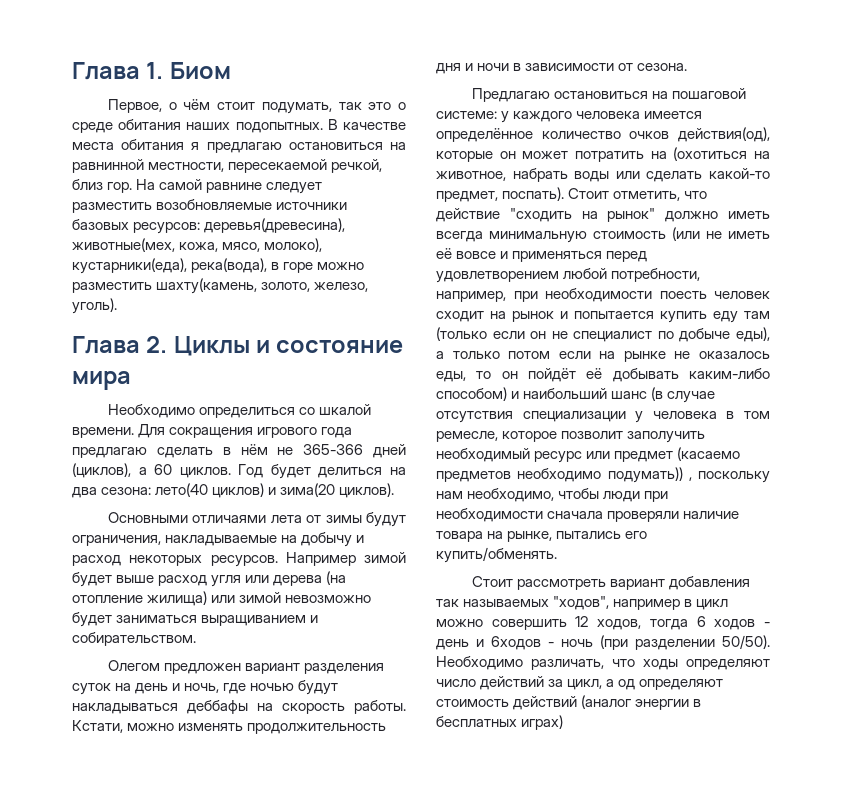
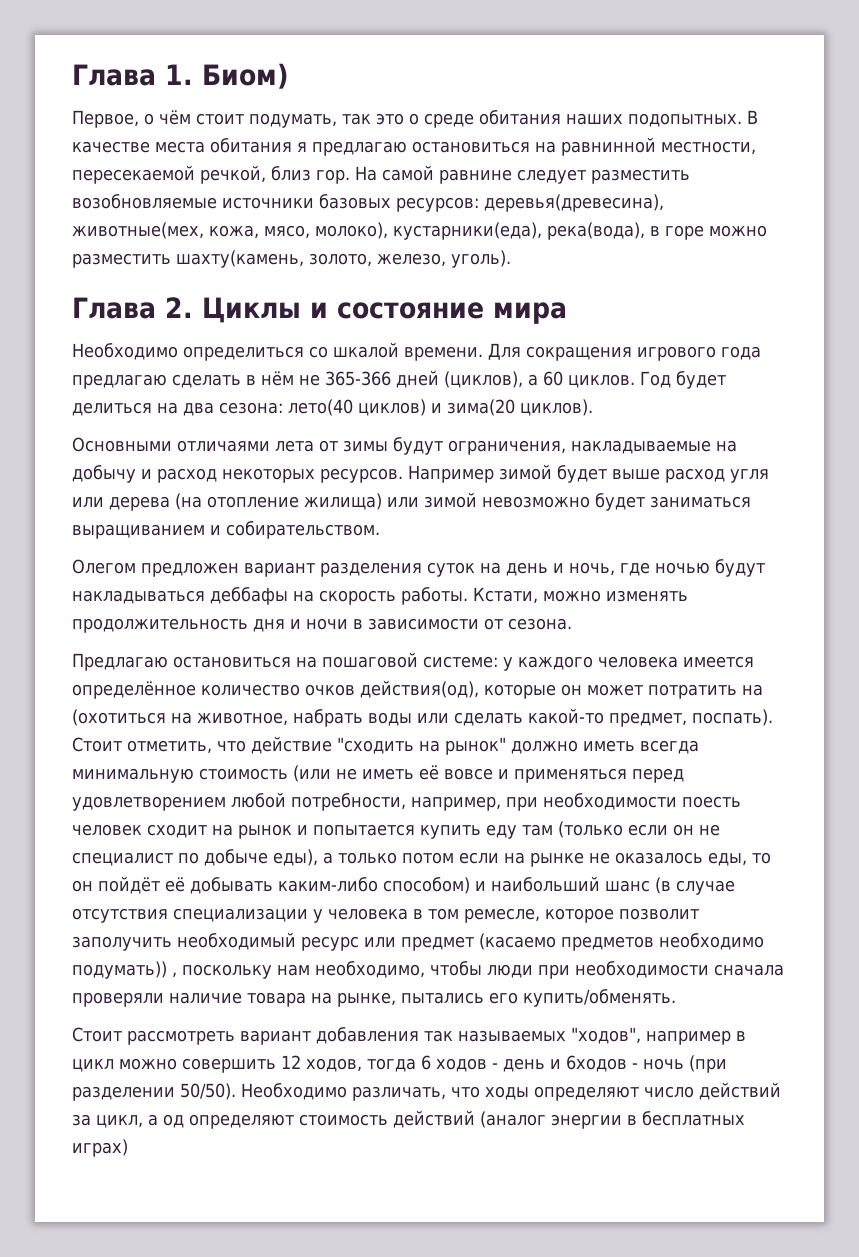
- Глава 1. Биом
+ Глава 1. Биом)

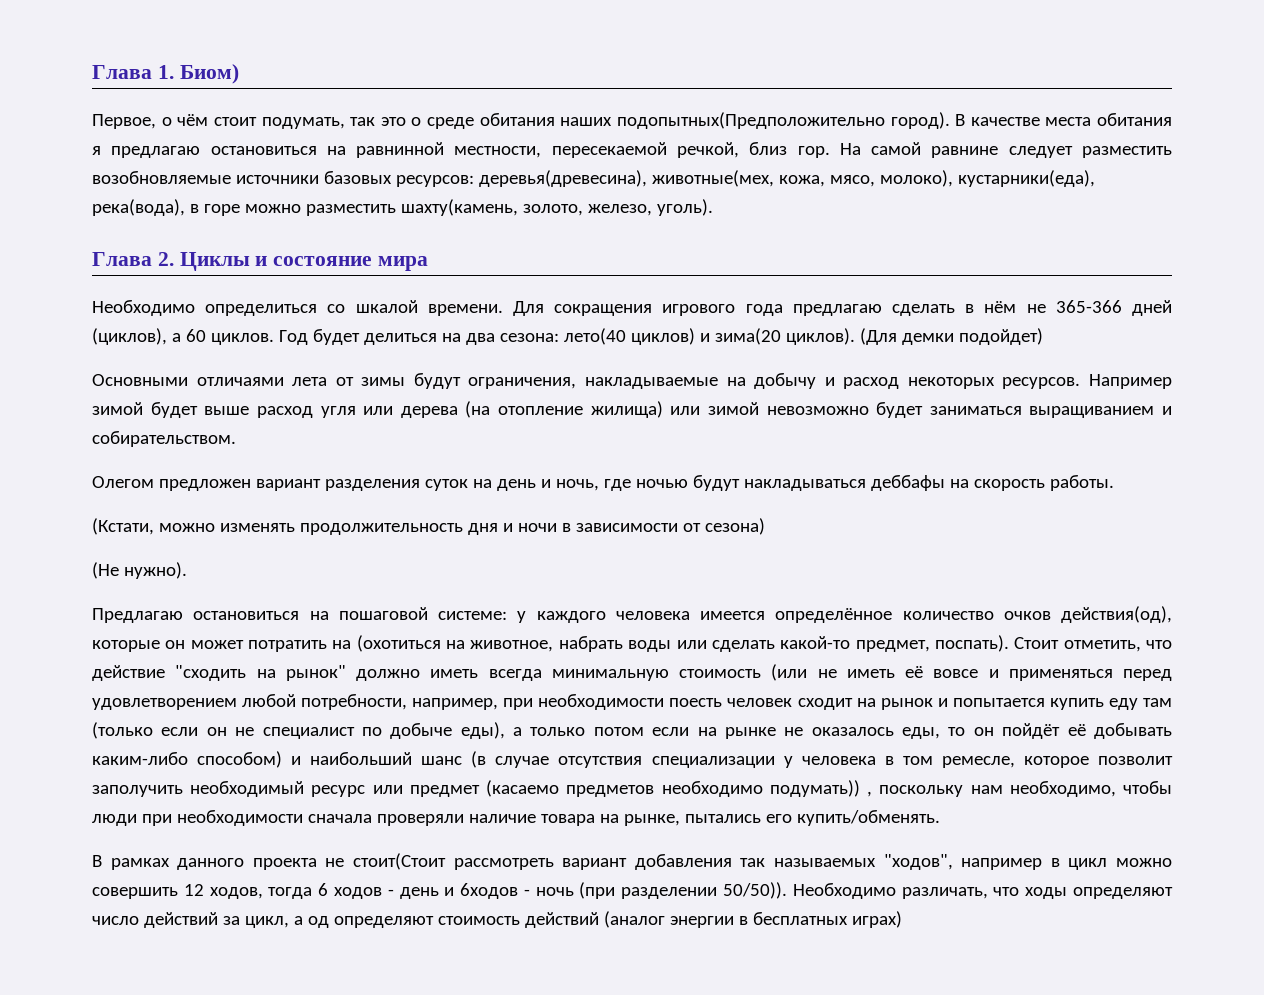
- Первое, о чём стоит подумать, так это о среде обитания наших подопытных.
+ Первое, о чём стоит подумать, так это о среде обитания наших подопытных(Предположительно город).
+ (Для демки подойдет)
- Олегом предложен вариант разделения суток на день и ночь, где ночью будут накладываться деббафы на скорость работы. Кстати, можно изменять продолжительность дня и ночи в зависимости от сезона.
+ Олегом предложен вариант разделения суток на день и ночь, где ночью будут накладываться деббафы на скорость работы.
+ (Кстати, можно изменять продолжительность дня и ночи в зависимости от сезона)
+ (Не нужно).
- Стоит рассмотреть вариант добавления так называемых "ходов", например в цикл можно совершить 12 ходов, тогда 6 ходов - день и 6ходов - ночь (при разделении 50/50).
+ В рамках данного проекта не стоит(Стоит рассмотреть вариант добавления так называемых "ходов", например в цикл можно совершить 12 ходов, тогда 6 ходов - день и 6ходов - ночь (при разделении 50/50)).

